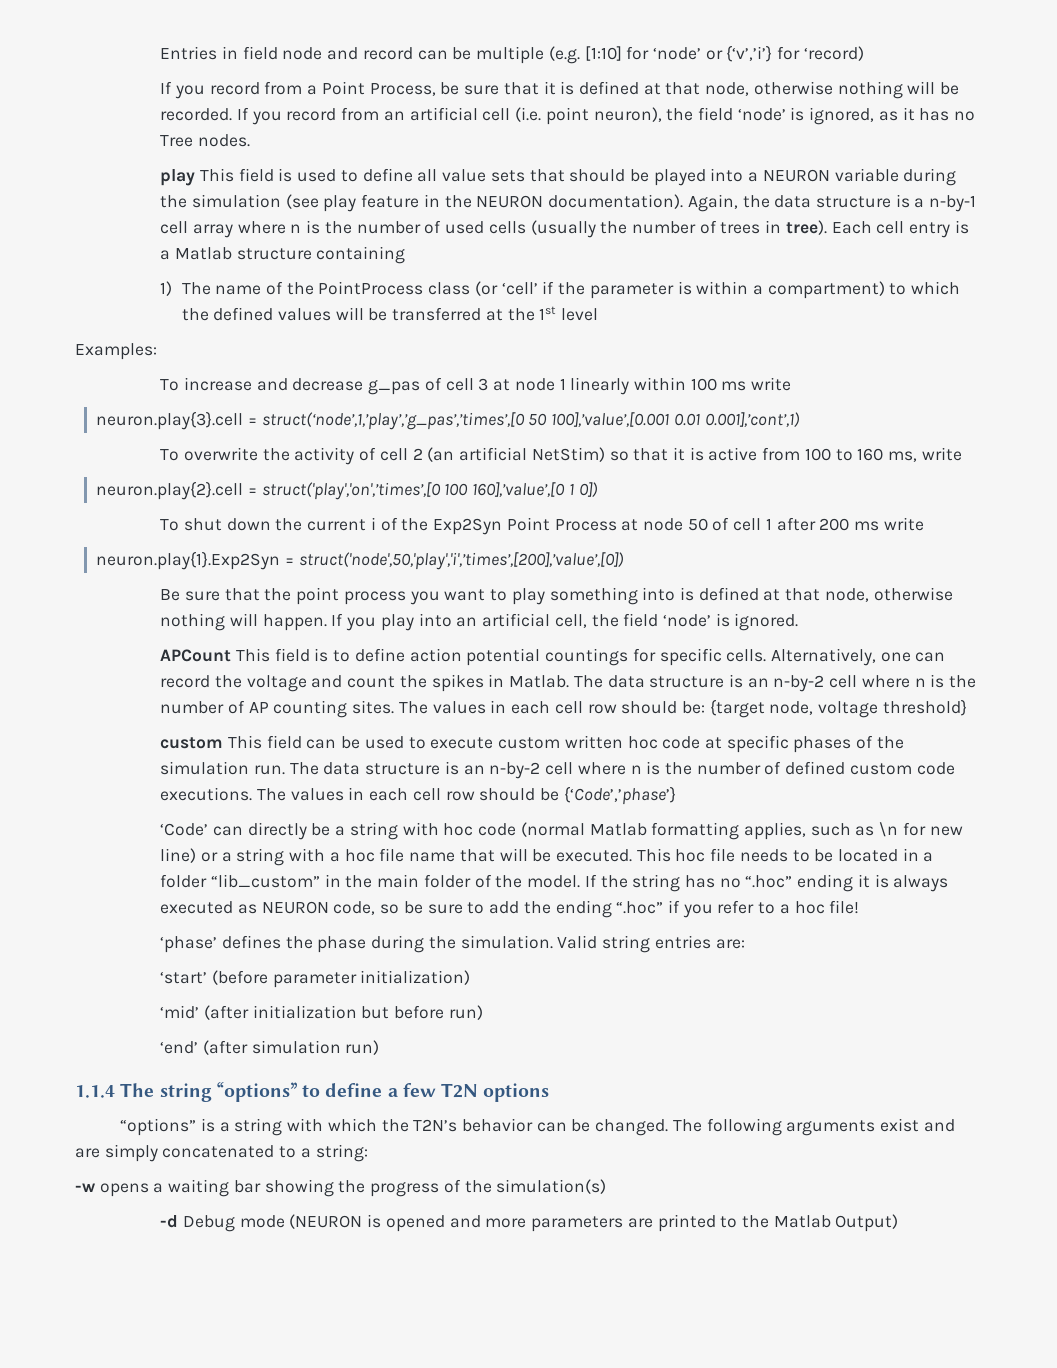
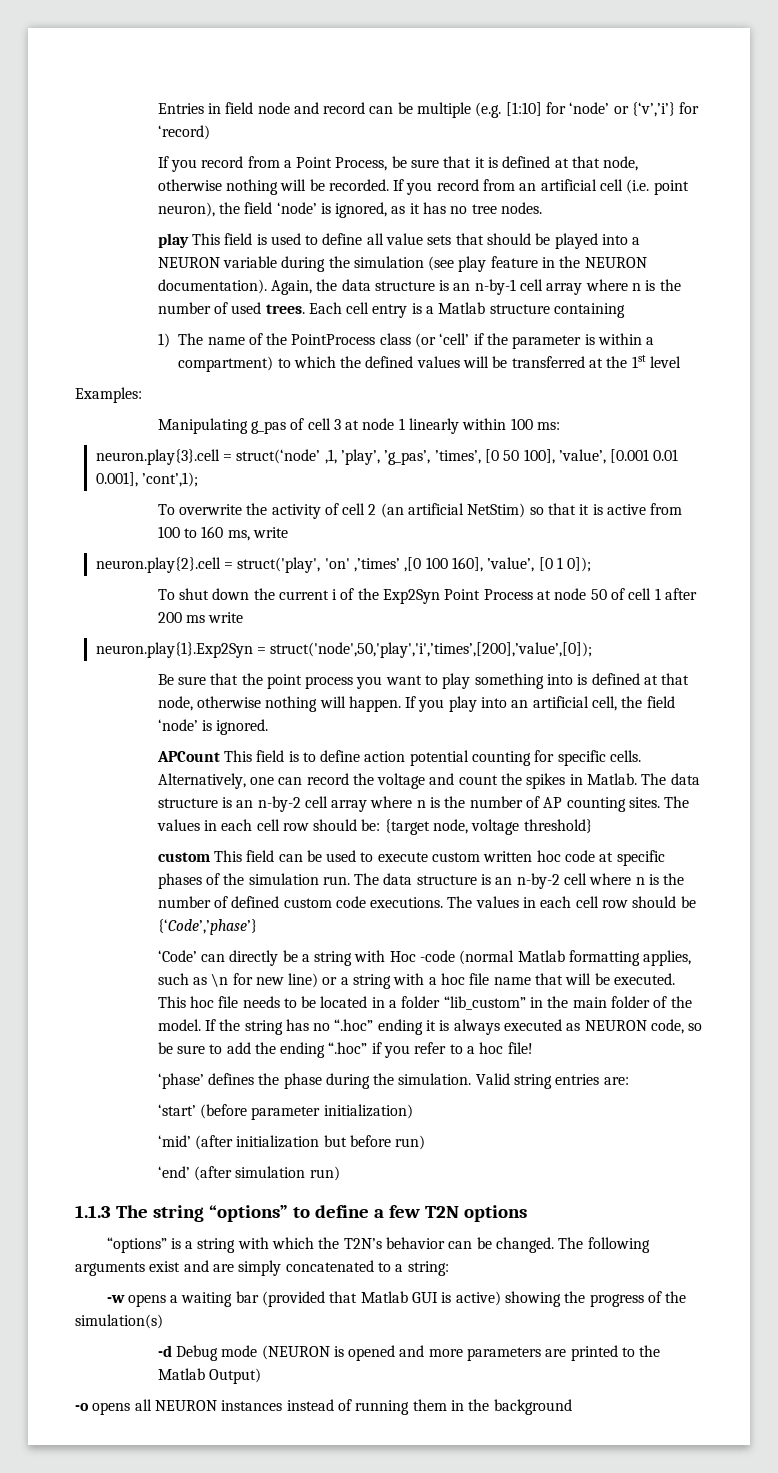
- If you record from an artificial cell (i.e. point neuron), the field ‘node’ is ignored, as it has no Tree nodes.
+ If you record from an artificial cell (i.e. point neuron), the field ‘node’ is ignored, as it has no tree nodes.
- Again, the data structure is a n-by-1 cell array where n is the number of used cells (usually the number of trees in tree).
+ Again, the data structure is an n-by-1 cell array where n is the number of used trees.
- To increase and decrease g_pas of cell 3 at node 1 linearly within 100 ms write
+ Manipulating g_pas of cell 3 at node 1 linearly within 100 ms:
- neuron.play{3}.cell = struct(‘node’,1,’play’,’g_pas’,’times’,[0 50 100],’value’,[0.001 0.01 0.001],’cont’,1)
+ neuron.play{3}.cell = struct(‘node’ ,1, ’play’, ’g_pas’, ’times’, [0 50 100], ’value’, [0.001 0.01 0.001], ’cont’,1);
- neuron.play{2}.cell = struct('play','on',’times’,[0 100 160],’value’,[0 1 0])
+ neuron.play{2}.cell = struct('play', 'on' ,’times’ ,[0 100 160], ’value’, [0 1 0]);
- neuron.play{1}.Exp2Syn = struct('node',50,'play','i',’times’,[200],’value’,[0])
+ neuron.play{1}.Exp2Syn = struct('node',50,'play','i',’times’,[200],’value’,[0]);
- APCount This field is to define action potential countings for specific cells.
+ APCount This field is to define action potential counting for specific cells.
- The data structure is an n-by-2 cell where n is the number of AP counting sites.
+ The data structure is an n-by-2 cell array where n is the number of AP counting sites.
- ‘Code’ can directly be a string with hoc code (normal Matlab formatting applies, such as \n for new line) or a string with a hoc file name that will be executed.
+ ‘Code’ can directly be a string with Hoc -code (normal Matlab formatting applies, such as \n for new line) or a string with a hoc file name that will be executed.
- 1.1.4 The string “options” to define a few T2N options
+ 1.1.3 The string “options” to define a few T2N options
- -w opens a waiting bar showing the progress of the simulation(s)
+ -w opens a waiting bar (provided that Matlab GUI is active) showing the progress of the simulation(s)
+ -o opens all NEURON instances instead of running them in the background

